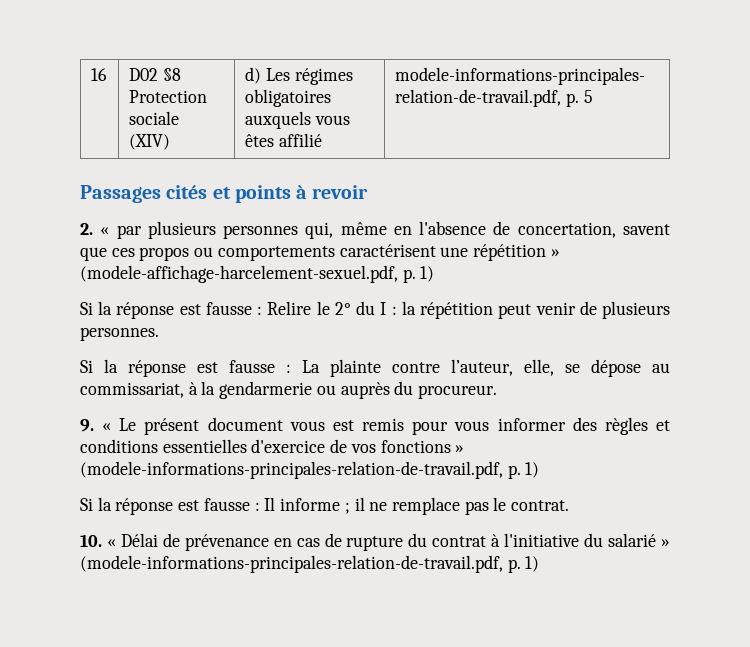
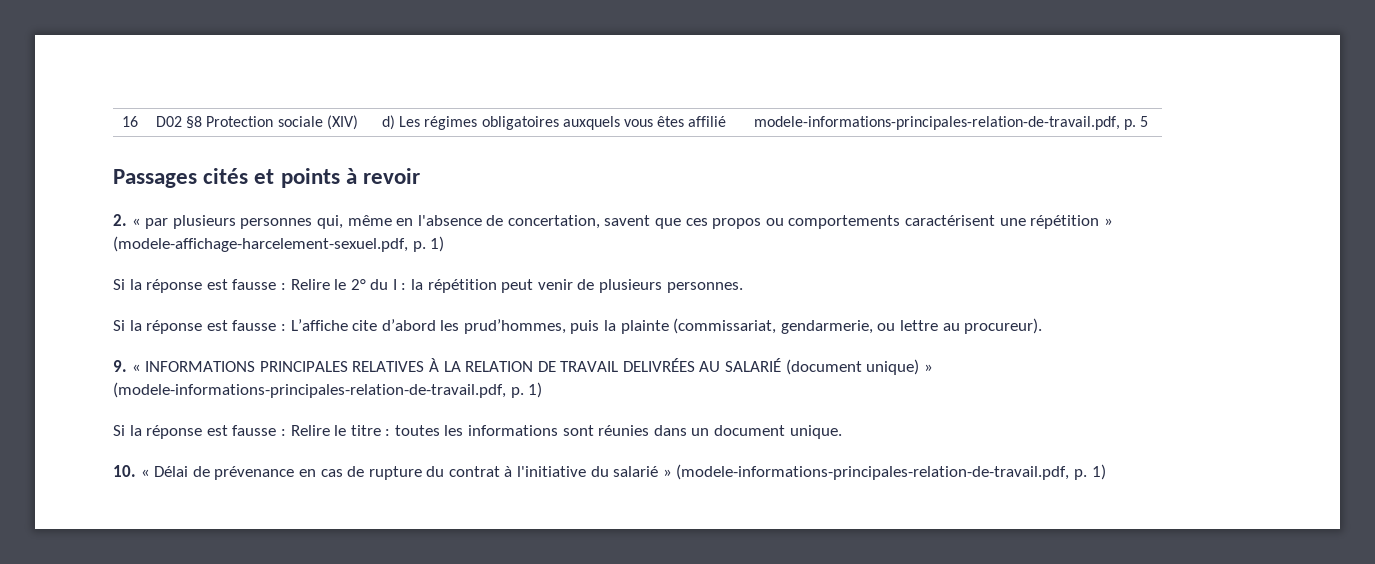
- Si la réponse est fausse : La plainte contre l’auteur, elle, se dépose au commissariat, à la gendarmerie ou auprès du procureur.
- 9. « Le présent document vous est remis pour vous informer des règles et conditions essentielles d'exercice de vos fonctions » (modele-informations-principales-relation-de-travail.pdf, p. 1)
+ Si la réponse est fausse : L’affiche cite d’abord les prud’hommes, puis la plainte (commissariat, gendarmerie, ou lettre au procureur).
+ 9. « INFORMATIONS PRINCIPALES RELATIVES À LA RELATION DE TRAVAIL DELIVRÉES AU SALARIÉ (document unique) » (modele-informations-principales-relation-de-travail.pdf, p. 1)
- Si la réponse est fausse : Il informe ; il ne remplace pas le contrat.
+ Si la réponse est fausse : Relire le titre : toutes les informations sont réunies dans un document unique.

